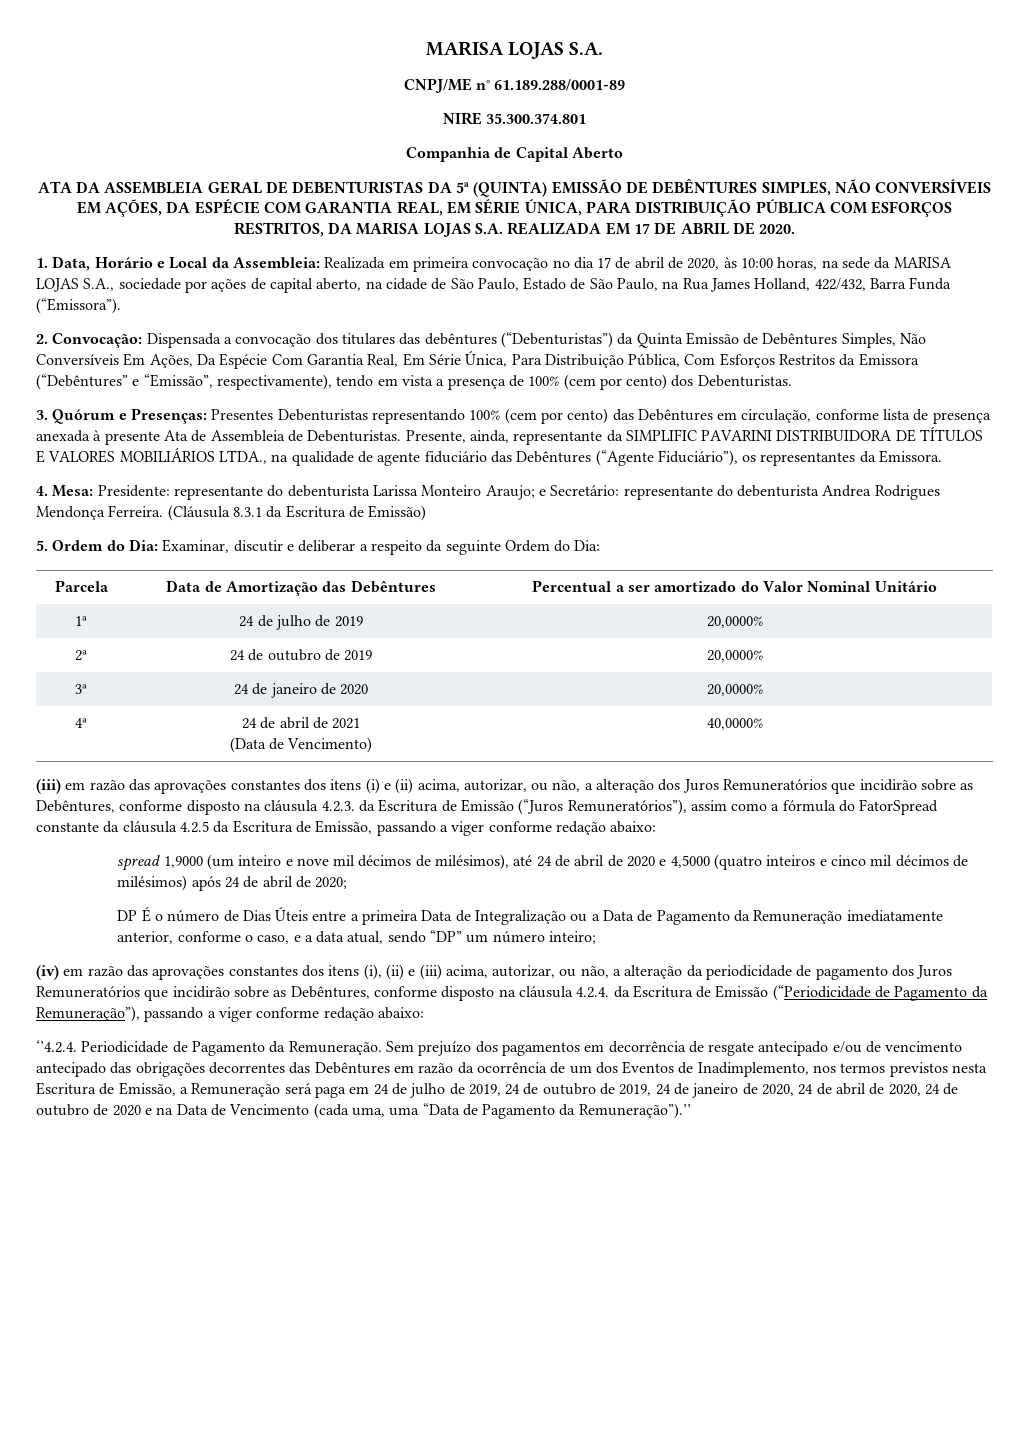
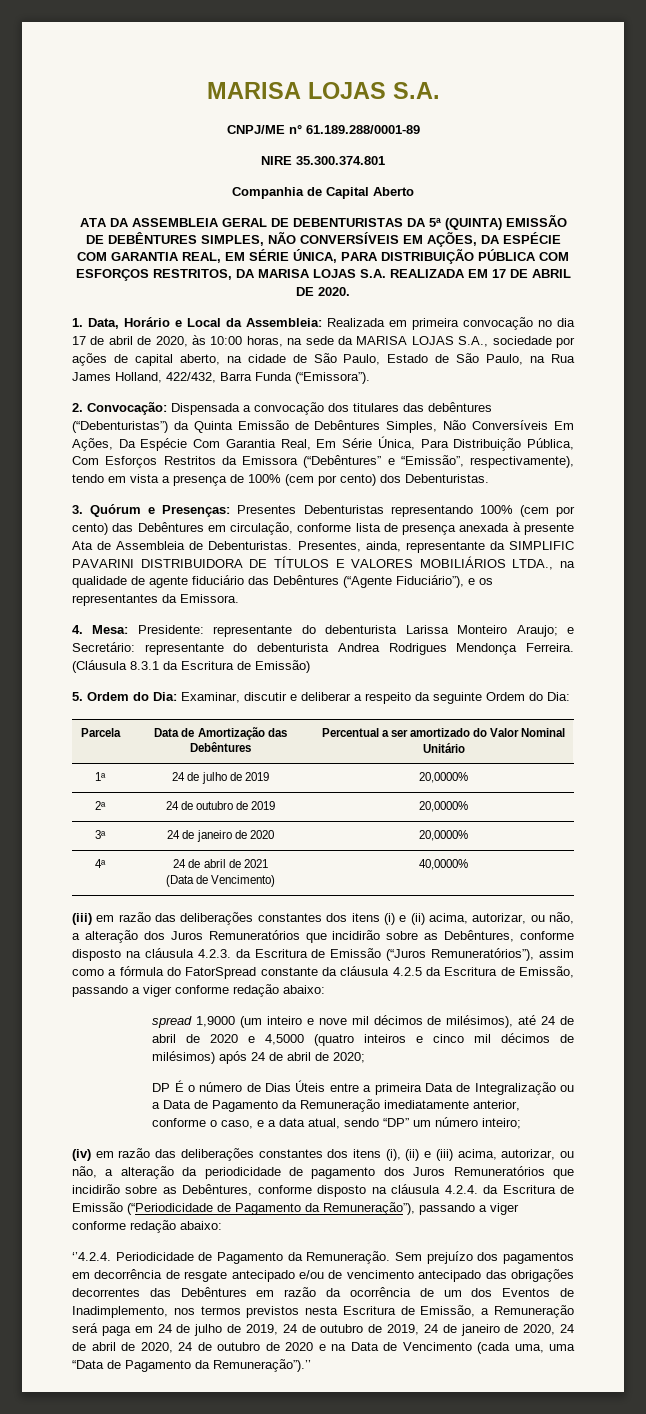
- Presente, ainda, representante da SIMPLIFIC PAVARINI DISTRIBUIDORA DE TÍTULOS E VALORES MOBILIÁRIOS LTDA., na qualidade de agente fiduciário das Debêntures (“Agente Fiduciário”), os representantes da Emissora.
+ Presentes, ainda, representante da SIMPLIFIC PAVARINI DISTRIBUIDORA DE TÍTULOS E VALORES MOBILIÁRIOS LTDA., na qualidade de agente fiduciário das Debêntures (“Agente Fiduciário”), e os representantes da Emissora.
- (iii) em razão das aprovações constantes dos itens (i) e (ii) acima, autorizar, ou não, a alteração dos Juros Remuneratórios que incidirão sobre as Debêntures, conforme disposto na cláusula 4.2.3. da Escritura de Emissão (“Juros Remuneratórios”), assim como a fórmula do FatorSpread constante da cláusula 4.2.5 da Escritura de Emissão, passando a viger conforme redação abaixo:
+ (iii) em razão das deliberações constantes dos itens (i) e (ii) acima, autorizar, ou não, a alteração dos Juros Remuneratórios que incidirão sobre as Debêntures, conforme disposto na cláusula 4.2.3. da Escritura de Emissão (“Juros Remuneratórios”), assim como a fórmula do FatorSpread constante da cláusula 4.2.5 da Escritura de Emissão, passando a viger conforme redação abaixo:
- (iv) em razão das aprovações constantes dos itens (i), (ii) e (iii) acima, autorizar, ou não, a alteração da periodicidade de pagamento dos Juros Remuneratórios que incidirão sobre as Debêntures, conforme disposto na cláusula 4.2.4. da Escritura de Emissão (“Periodicidade de Pagamento da Remuneração”), passando a viger conforme redação abaixo:
+ (iv) em razão das deliberações constantes dos itens (i), (ii) e (iii) acima, autorizar, ou não, a alteração da periodicidade de pagamento dos Juros Remuneratórios que incidirão sobre as Debêntures, conforme disposto na cláusula 4.2.4. da Escritura de Emissão (“Periodicidade de Pagamento da Remuneração”), passando a viger conforme redação abaixo:

